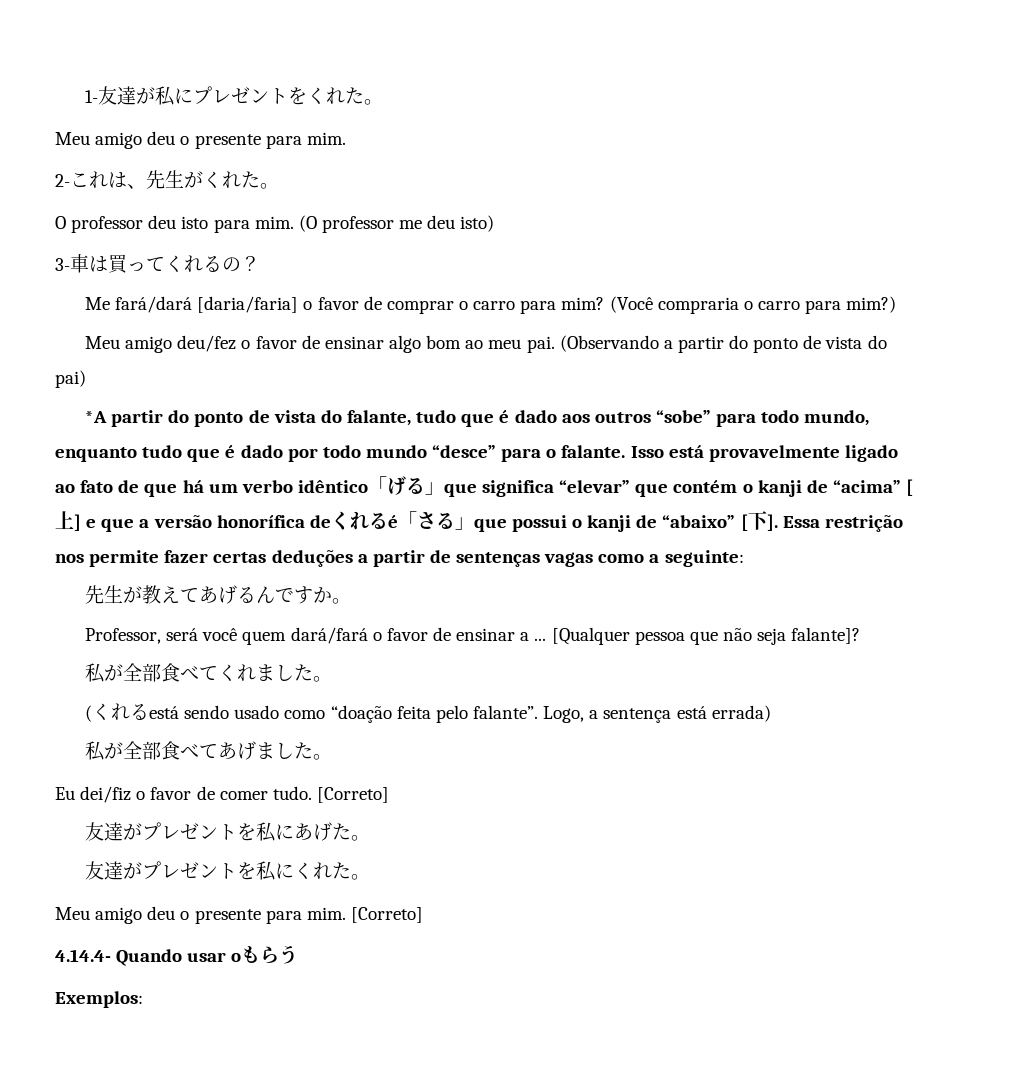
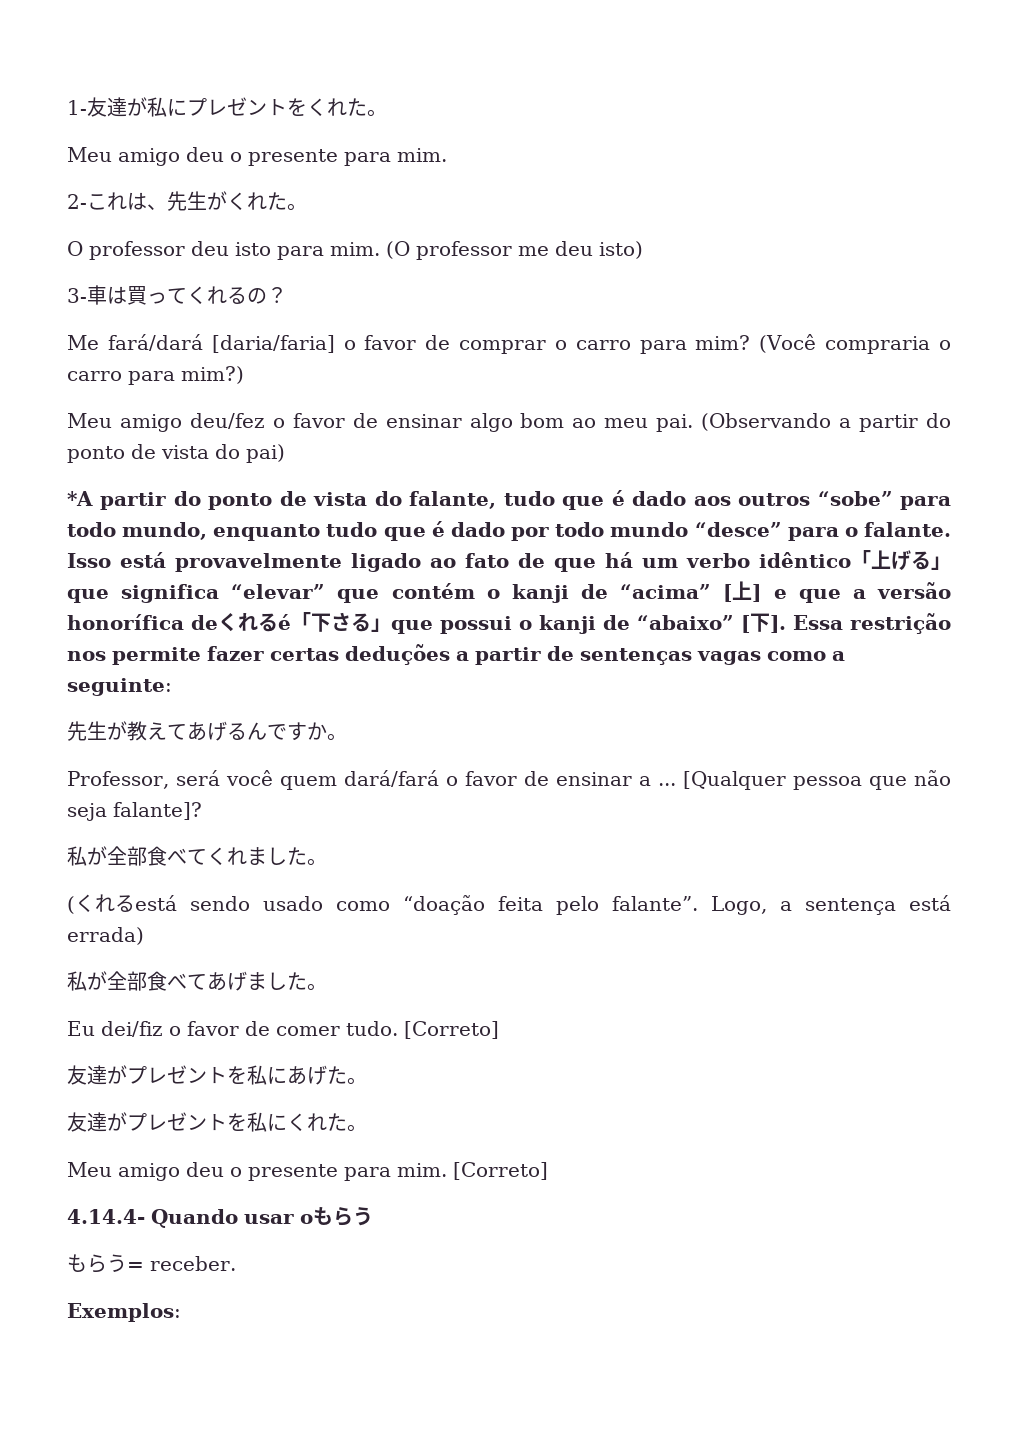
- Isso está provavelmente ligado ao fato de que há um verbo idêntico「げる」que significa “elevar” que contém o kanji de “acima” [上] e que a versão honorífica deくれるé「さる」que possui o kanji de “abaixo” [下].
+ Isso está provavelmente ligado ao fato de que há um verbo idêntico「上げる」que significa “elevar” que contém o kanji de “acima” [上] e que a versão honorífica deくれるé「下さる」que possui o kanji de “abaixo” [下].
+ もらう= receber.

